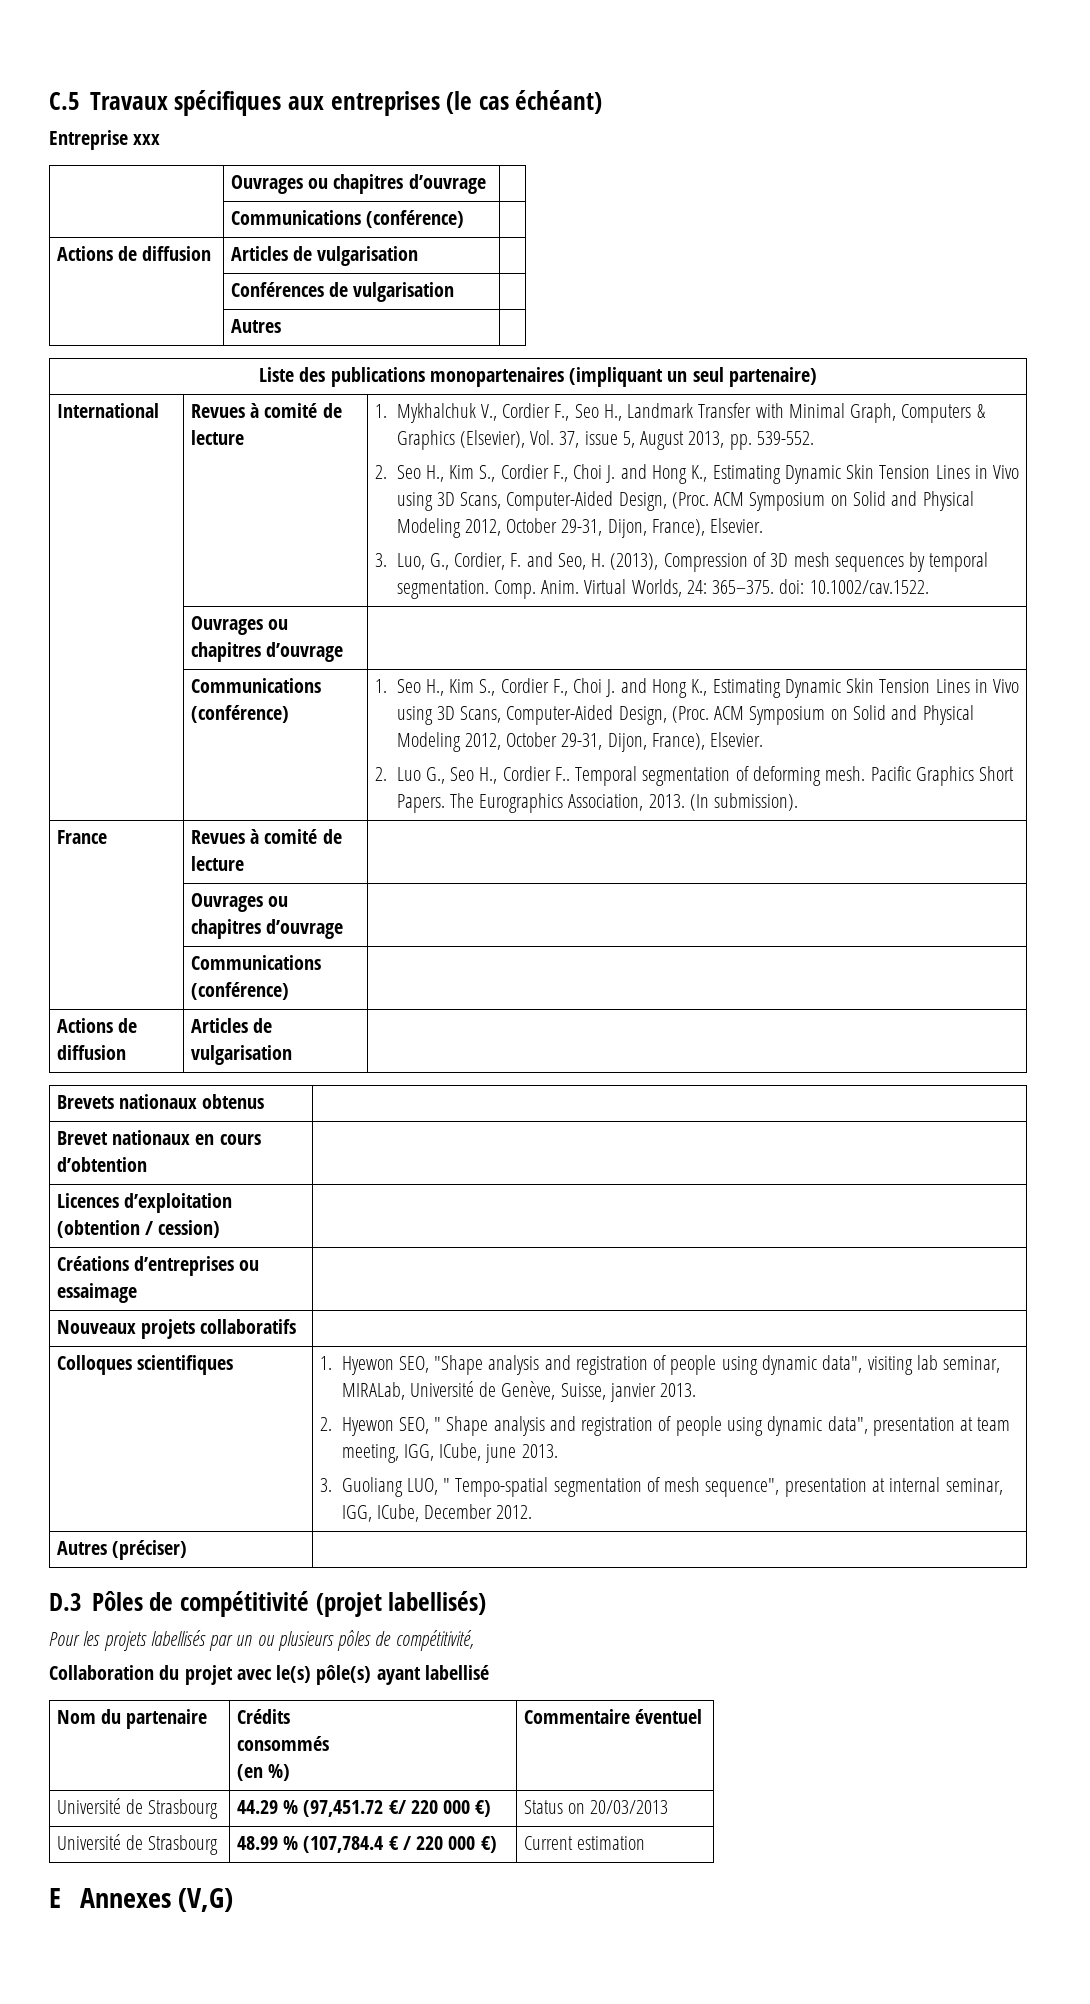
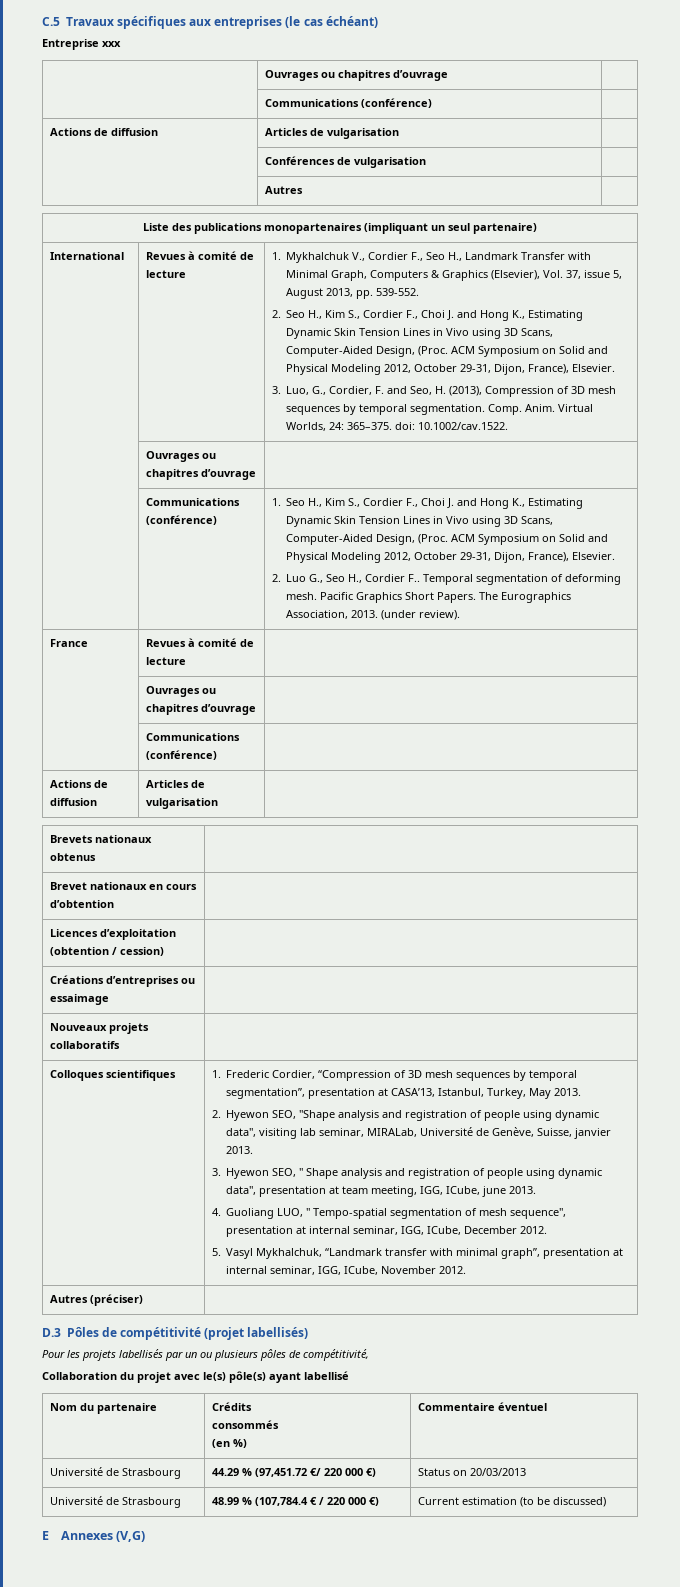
- (In submission).
+ (under review).
- 1. Hyewon SEO, "Shape analysis and registration of people using dynamic data", visiting lab seminar, MIRALab, Université de Genève, Suisse, janvier 2013.
+ 1. Frederic Cordier, “Compression of 3D mesh sequences by temporal segmentation”, presentation at CASA’13, Istanbul, Turkey, May 2013.
+ 2. Hyewon SEO, "Shape analysis and registration of people using dynamic data", visiting lab seminar, MIRALab, Université de Genève, Suisse, janvier 2013.
- 2. Hyewon SEO, " Shape analysis and registration of people using dynamic data", presentation at team meeting, IGG, ICube, june 2013.
+ 3. Hyewon SEO, " Shape analysis and registration of people using dynamic data", presentation at team meeting, IGG, ICube, june 2013.
- 3. Guoliang LUO, " Tempo-spatial segmentation of mesh sequence", presentation at internal seminar, IGG, ICube, December 2012.
+ 4. Guoliang LUO, " Tempo-spatial segmentation of mesh sequence", presentation at internal seminar, IGG, ICube, December 2012.
+ 5. Vasyl Mykhalchuk, “Landmark transfer with minimal graph”, presentation at internal seminar, IGG, ICube, November 2012.
- Université de Strasbourg | 48.99 % (107,784.4 € / 220 000 €) | Current estimation
+ Université de Strasbourg | 48.99 % (107,784.4 € / 220 000 €) | Current estimation (to be discussed)

